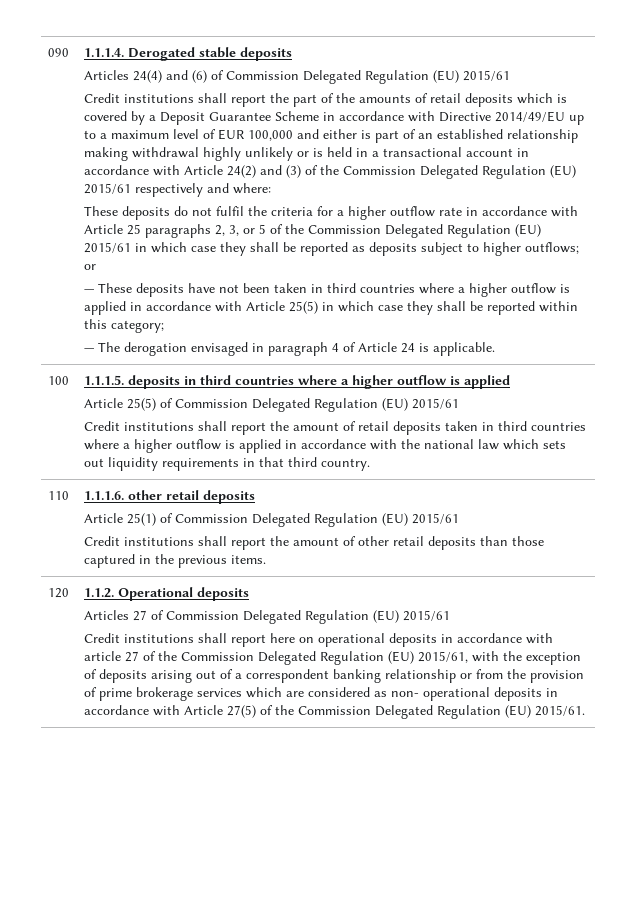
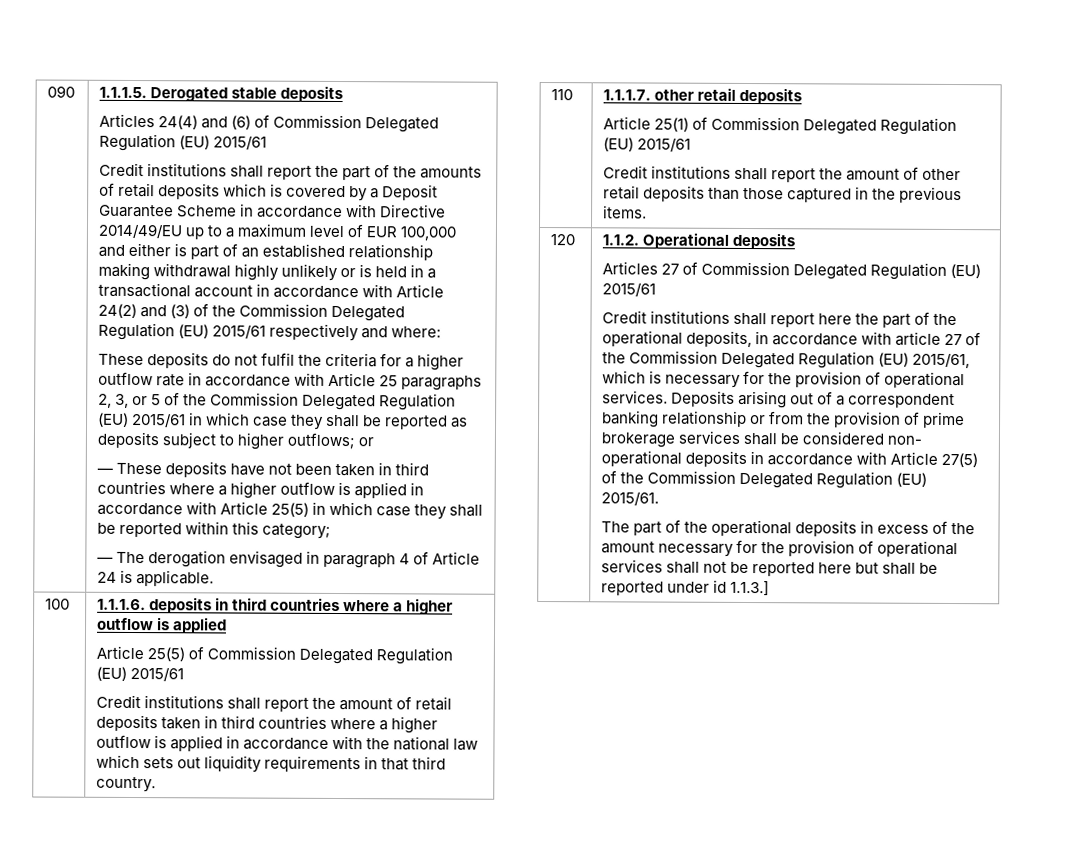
- 1.1.1.4. Derogated stable deposits
+ 1.1.1.5. Derogated stable deposits
- 1.1.1.5. deposits in third countries where a higher outflow is applied
+ 1.1.1.6. deposits in third countries where a higher outflow is applied
- 110 | 1.1.1.6. other retail deposits
+ 110 | 1.1.1.7. other retail deposits
- Credit institutions shall report here on operational deposits in accordance with article 27 of the Commission Delegated Regulation (EU) 2015/61, with the exception of deposits arising out of a correspondent banking relationship or from the provision of prime brokerage services which are considered as non- operational deposits in accordance with Article 27(5) of the Commission Delegated Regulation (EU) 2015/61.
+ Credit institutions shall report here the part of the operational deposits, in accordance with article 27 of the Commission Delegated Regulation (EU) 2015/61, which is necessary for the provision of operational services. Deposits arising out of a correspondent banking relationship or from the provision of prime brokerage services shall be considered non- operational deposits in accordance with Article 27(5) of the Commission Delegated Regulation (EU) 2015/61.
+ The part of the operational deposits in excess of the amount necessary for the provision of operational services shall not be reported here but shall be reported under id 1.1.3.]

